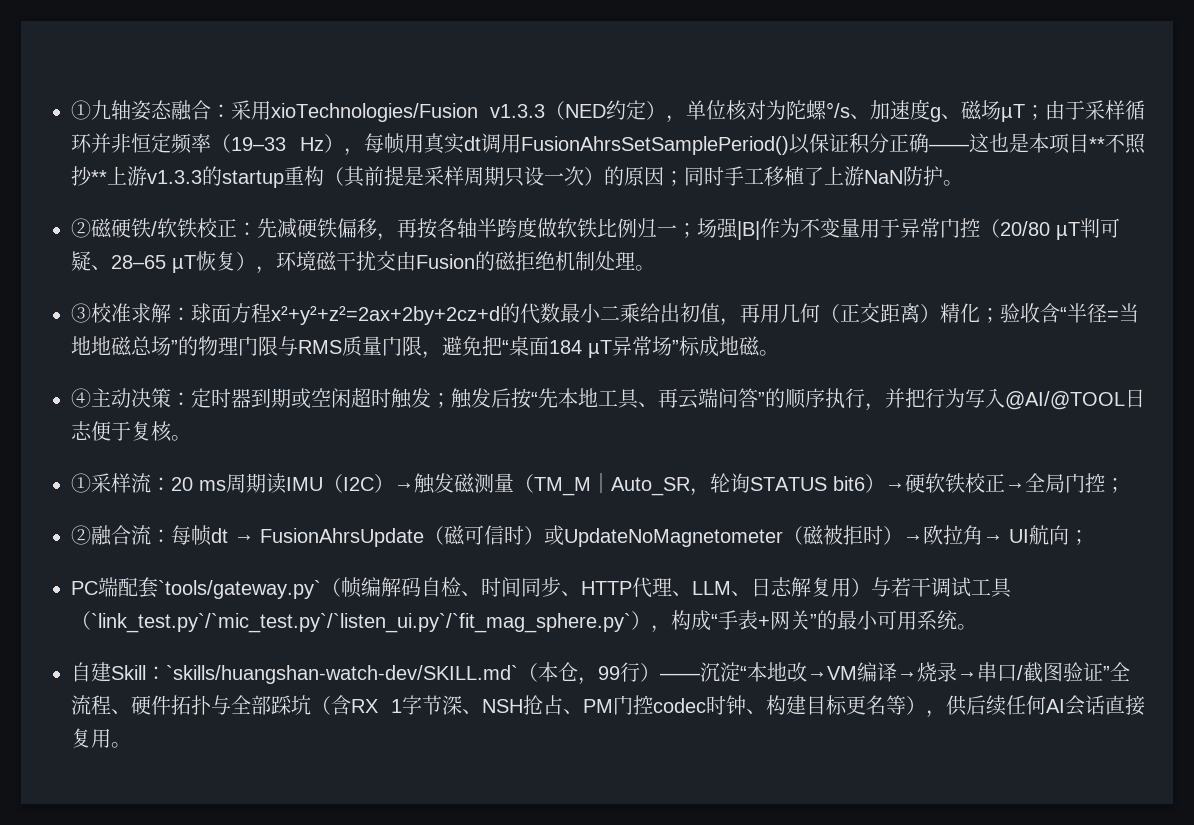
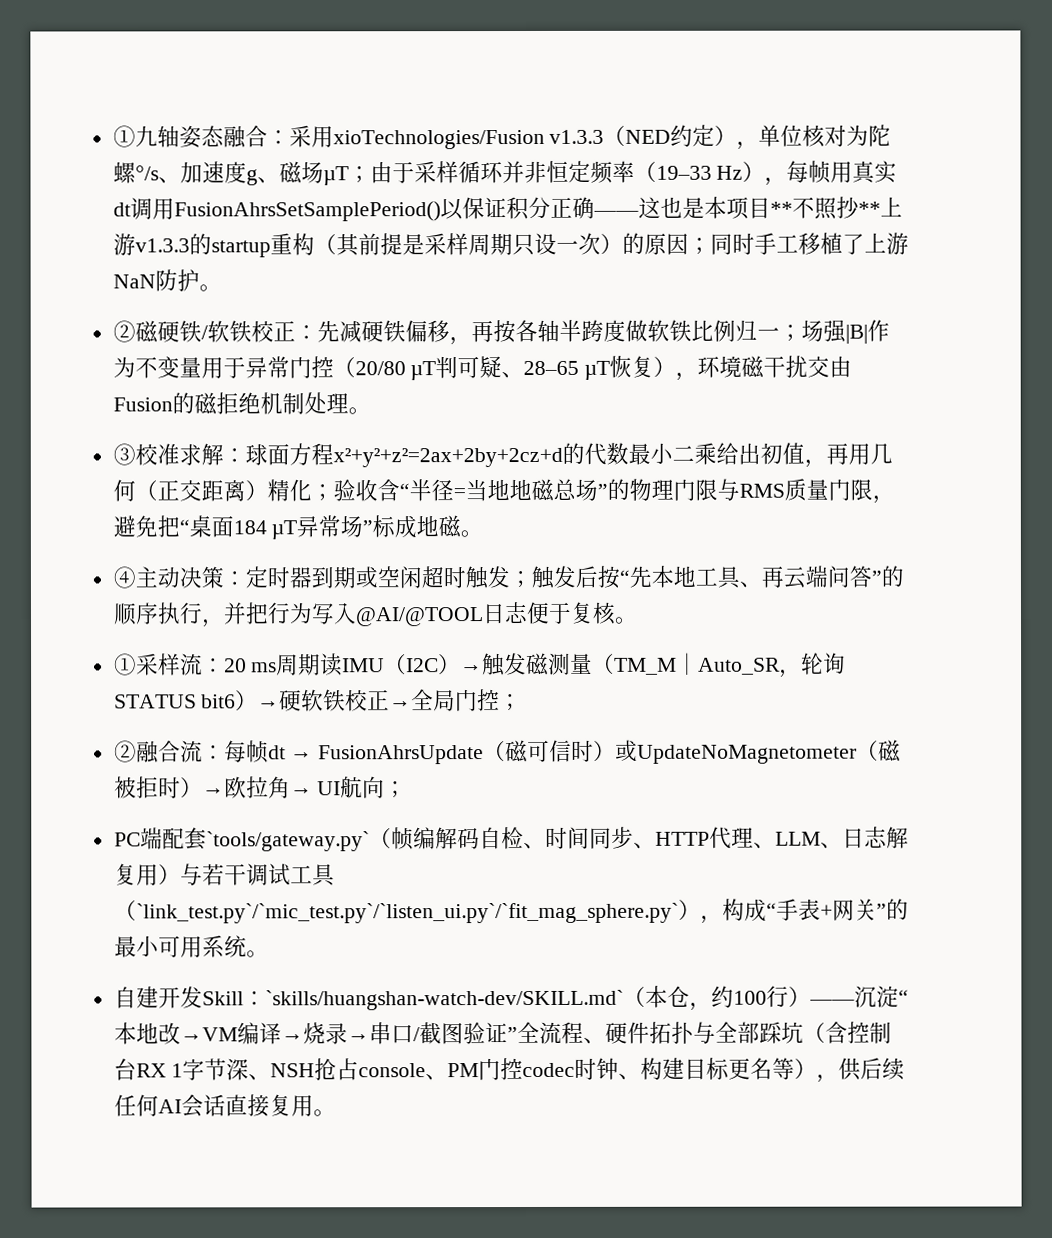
- 自建Skill：`skills/huangshan-watch-dev/SKILL.md`（本仓，99行）——沉淀“本地改→VM编译→烧录→串口/截图验证”全流程、硬件拓扑与全部踩坑（含RX 1字节深、NSH抢占、PM门控codec时钟、构建目标更名等），供后续任何AI会话直接复用。
+ 自建开发Skill：`skills/huangshan-watch-dev/SKILL.md`（本仓，约100行）——沉淀“本地改→VM编译→烧录→串口/截图验证”全流程、硬件拓扑与全部踩坑（含控制台RX 1字节深、NSH抢占console、PM门控codec时钟、构建目标更名等），供后续任何AI会话直接复用。

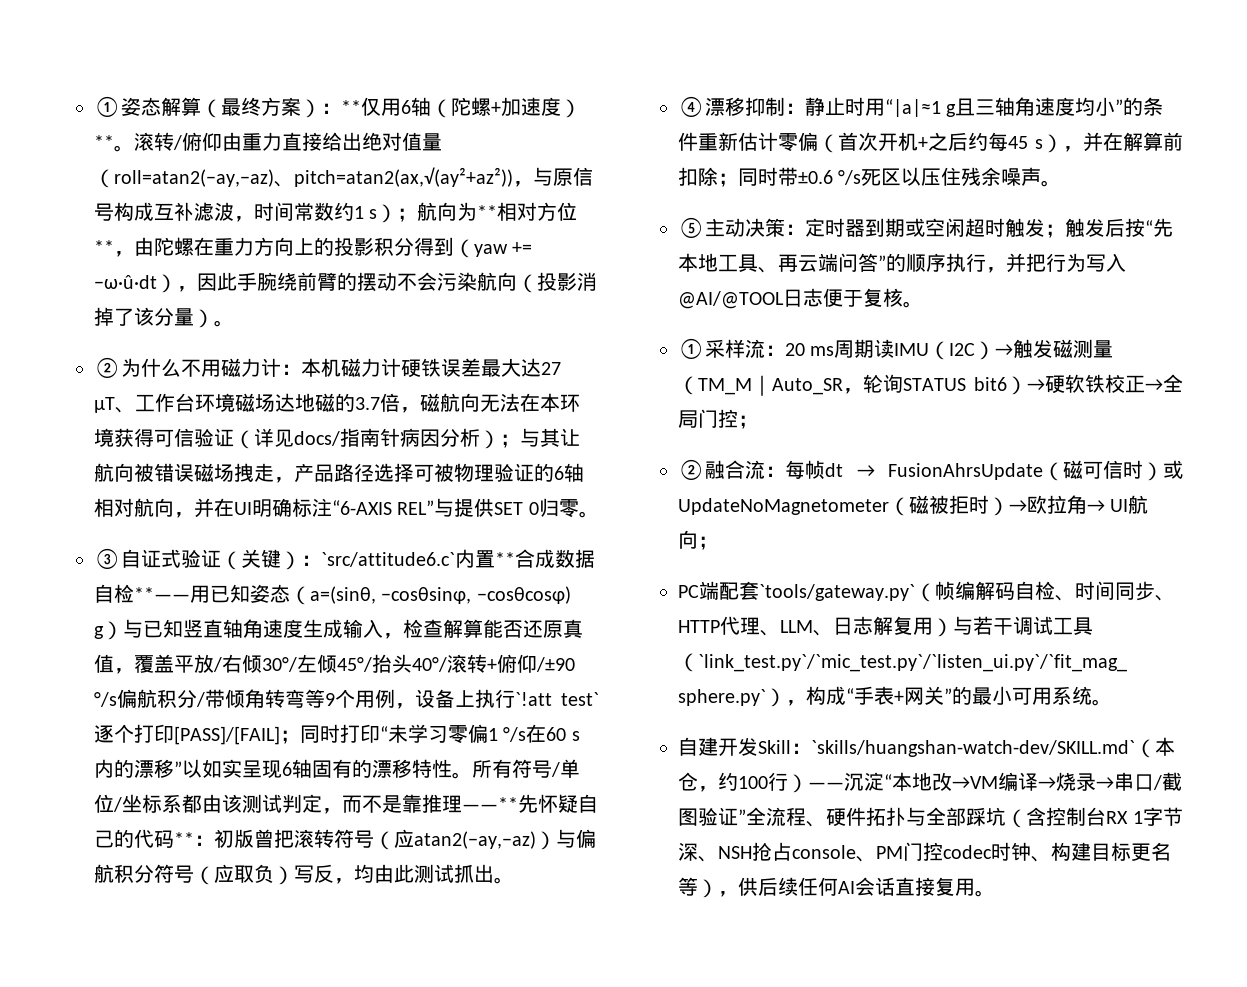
- ①九轴姿态融合：采用xioTechnologies/Fusion v1.3.3（NED约定），单位核对为陀螺°/s、加速度g、磁场µT；由于采样循环并非恒定频率（19–33 Hz），每帧用真实dt调用FusionAhrsSetSamplePeriod()以保证积分正确——这也是本项目**不照抄**上游v1.3.3的startup重构（其前提是采样周期只设一次）的原因；同时手工移植了上游NaN防护。
- ②磁硬铁/软铁校正：先减硬铁偏移，再按各轴半跨度做软铁比例归一；场强|B|作为不变量用于异常门控（20/80 µT判可疑、28–65 µT恢复），环境磁干扰交由Fusion的磁拒绝机制处理。
- ③校准求解：球面方程x²+y²+z²=2ax+2by+2cz+d的代数最小二乘给出初值，再用几何（正交距离）精化；验收含“半径=当地地磁总场”的物理门限与RMS质量门限，避免把“桌面184 µT异常场”标成地磁。
- ④主动决策：定时器到期或空闲超时触发；触发后按“先本地工具、再云端问答”的顺序执行，并把行为写入@AI/@TOOL日志便于复核。
+ ①姿态解算（最终方案）：**仅用6轴（陀螺+加速度）**。滚转/俯仰由重力直接给出绝对值量（roll=atan2(−ay,−az)、pitch=atan2(ax,√(ay²+az²))，与原信号构成互补滤波，时间常数约1 s）；航向为**相对方位**，由陀螺在重力方向上的投影积分得到（yaw += −ω·û·dt），因此手腕绕前臂的摆动不会污染航向（投影消掉了该分量）。
+ ②为什么不用磁力计：本机磁力计硬铁误差最大达27 µT、工作台环境磁场达地磁的3.7倍，磁航向无法在本环境获得可信验证（详见docs/指南针病因分析）；与其让航向被错误磁场拽走，产品路径选择可被物理验证的6轴相对航向，并在UI明确标注“6-AXIS REL”与提供SET 0归零。
+ ③自证式验证（关键）：`src/attitude6.c`内置**合成数据自检**——用已知姿态（a=(sinθ, −cosθsinφ, −cosθcosφ) g）与已知竖直轴角速度生成输入，检查解算能否还原真值，覆盖平放/右倾30°/左倾45°/抬头40°/滚转+俯仰/±90 °/s偏航积分/带倾角转弯等9个用例，设备上执行`!att test`逐个打印[PASS]/[FAIL]；同时打印“未学习零偏1 °/s在60 s内的漂移”以如实呈现6轴固有的漂移特性。所有符号/单位/坐标系都由该测试判定，而不是靠推理——**先怀疑自己的代码**：初版曾把滚转符号（应atan2(−ay,−az)）与偏航积分符号（应取负）写反，均由此测试抓出。
+ ④漂移抑制：静止时用“|a|≈1 g且三轴角速度均小”的条件重新估计零偏（首次开机+之后约每45 s），并在解算前扣除；同时带±0.6 °/s死区以压住残余噪声。
+ ⑤主动决策：定时器到期或空闲超时触发；触发后按“先本地工具、再云端问答”的顺序执行，并把行为写入@AI/@TOOL日志便于复核。

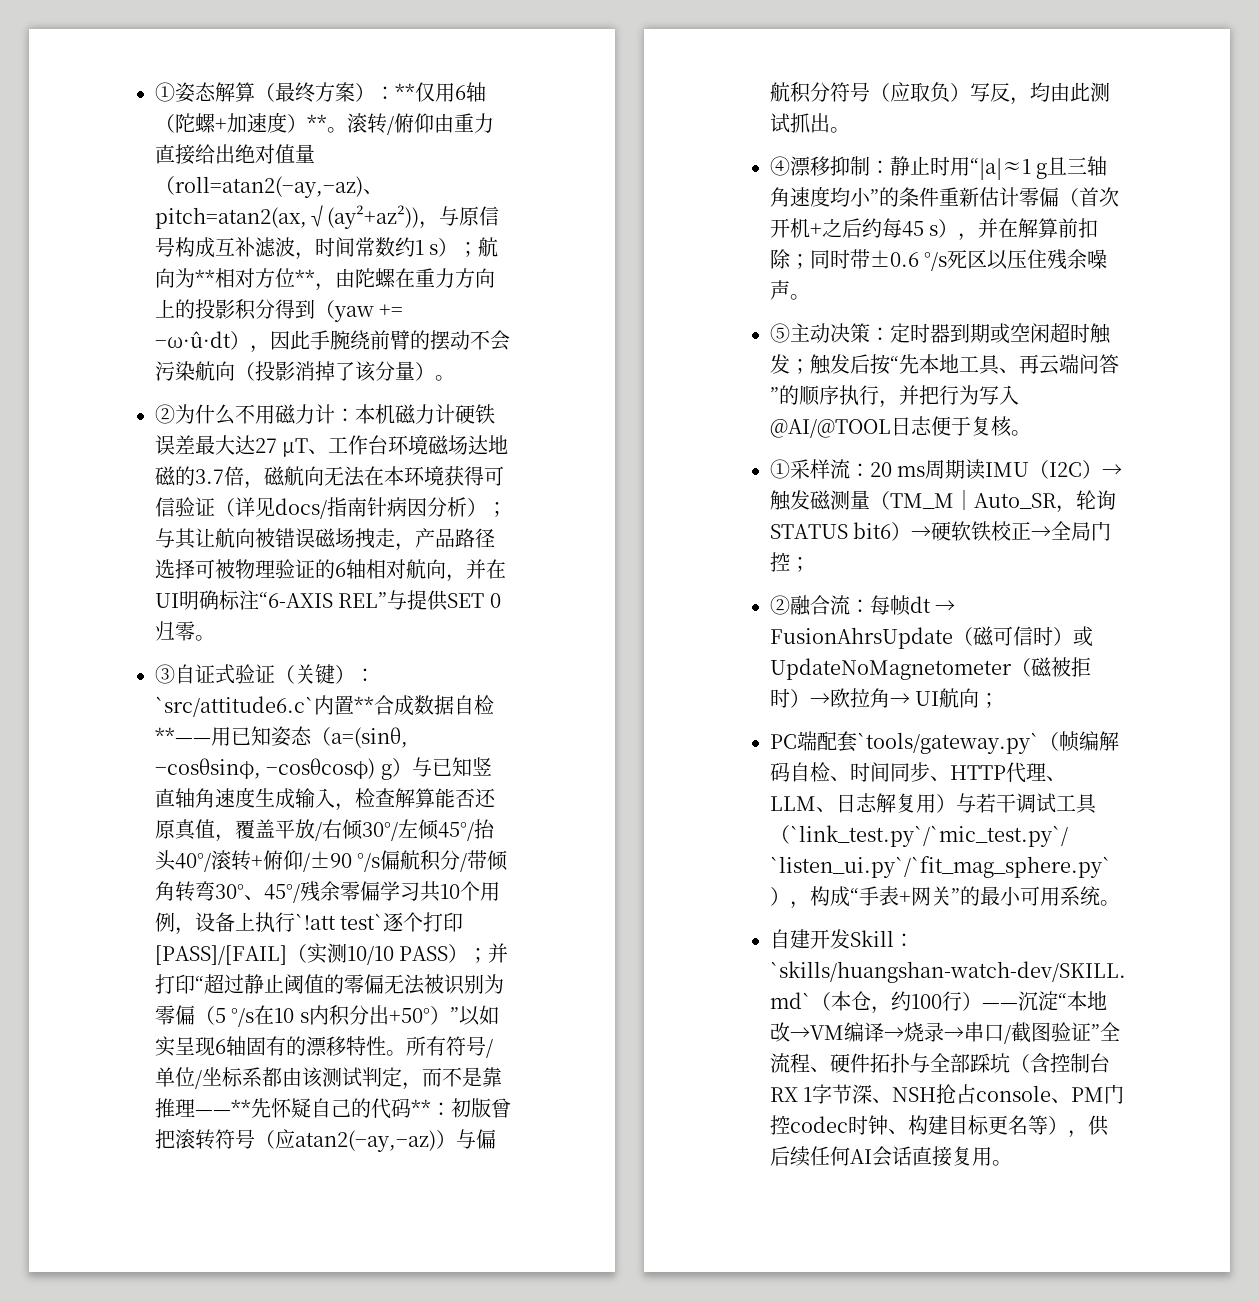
- `src/attitude6.c`内置**合成数据自检**——用已知姿态（a=(sinθ, −cosθsinφ, −cosθcosφ) g）与已知竖直轴角速度生成输入，检查解算能否还原真值，覆盖平放/右倾30°/左倾45°/抬头40°/滚转+俯仰/±90 °/s偏航积分/带倾角转弯等9个用例，设备上执行`!att test`逐个打印[PASS]/[FAIL]；同时打印“未学习零偏1 °/s在60 s内的漂移”以如实呈现6轴固有的漂移特性。
+ `src/attitude6.c`内置**合成数据自检**——用已知姿态（a=(sinθ, −cosθsinφ, −cosθcosφ) g）与已知竖直轴角速度生成输入，检查解算能否还原真值，覆盖平放/右倾30°/左倾45°/抬头40°/滚转+俯仰/±90 °/s偏航积分/带倾角转弯30°、45°/残余零偏学习共10个用例，设备上执行`!att test`逐个打印[PASS]/[FAIL]（实测10/10 PASS）；并打印“超过静止阈值的零偏无法被识别为零偏（5 °/s在10 s内积分出+50°）”以如实呈现6轴固有的漂移特性。

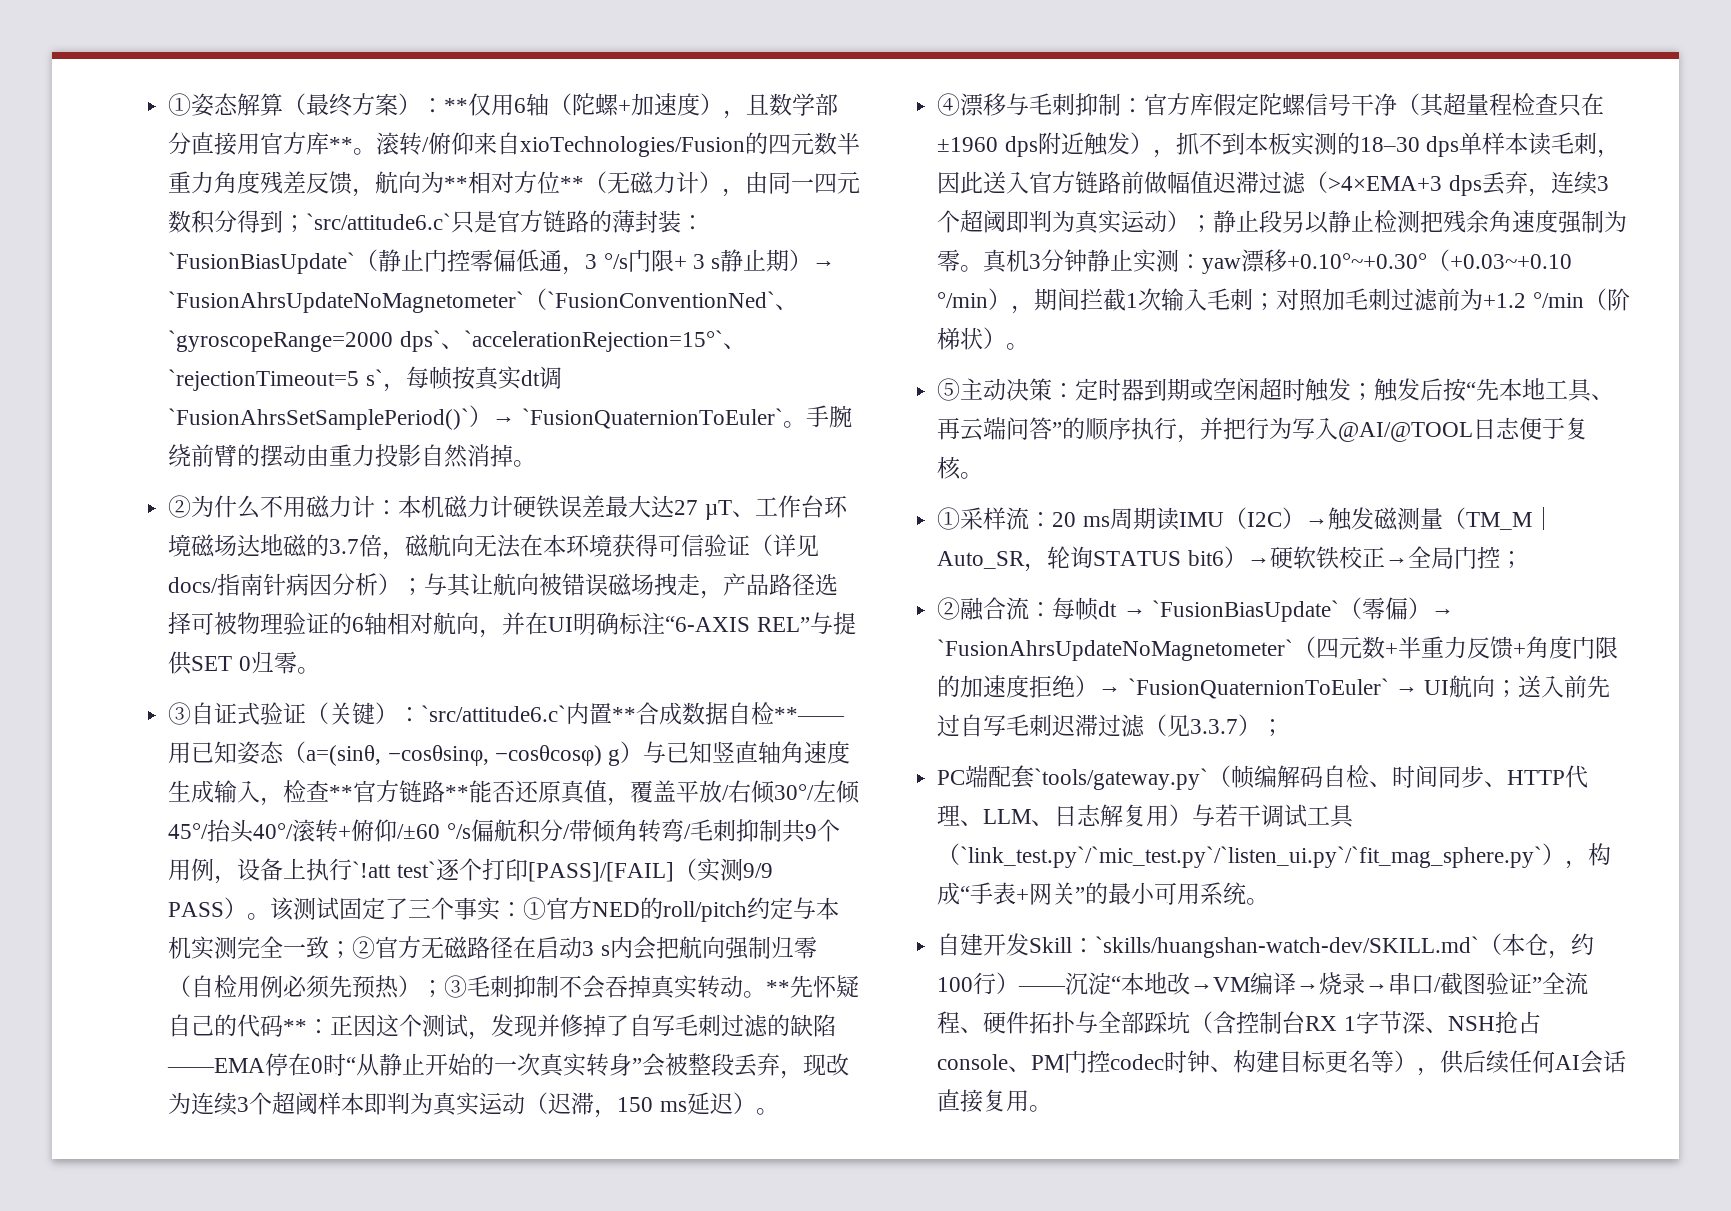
- ①姿态解算（最终方案）：**仅用6轴（陀螺+加速度）**。
+ ①姿态解算（最终方案）：**仅用6轴（陀螺+加速度），且数学部分直接用官方库**。
- 滚转/俯仰由重力直接给出绝对值量（roll=atan2(−ay,−az)、pitch=atan2(ax,√(ay²+az²))，与原信号构成互补滤波，时间常数约1 s）；航向为**相对方位**，由陀螺在重力方向上的投影积分得到（yaw += −ω·û·dt），因此手腕绕前臂的摆动不会污染航向（投影消掉了该分量）。
+ 滚转/俯仰来自xioTechnologies/Fusion的四元数半重力角度残差反馈，航向为**相对方位**（无磁力计），由同一四元数积分得到；`src/attitude6.c`只是官方链路的薄封装：`FusionBiasUpdate`（静止门控零偏低通，3 °/s门限+ 3 s静止期）→ `FusionAhrsUpdateNoMagnetometer`（`FusionConventionNed`、`gyroscopeRange=2000 dps`、`accelerationRejection=15°`、`rejectionTimeout=5 s`，每帧按真实dt调`FusionAhrsSetSamplePeriod()`）→ `FusionQuaternionToEuler`。手腕绕前臂的摆动由重力投影自然消掉。
- `src/attitude6.c`内置**合成数据自检**——用已知姿态（a=(sinθ, −cosθsinφ, −cosθcosφ) g）与已知竖直轴角速度生成输入，检查解算能否还原真值，覆盖平放/右倾30°/左倾45°/抬头40°/滚转+俯仰/±90 °/s偏航积分/带倾角转弯30°、45°/残余零偏学习共10个用例，设备上执行`!att test`逐个打印[PASS]/[FAIL]（实测10/10 PASS）；并打印“超过静止阈值的零偏无法被识别为零偏（5 °/s在10 s内积分出+50°）”以如实呈现6轴固有的漂移特性。所有符号/单位/坐标系都由该测试判定，而不是靠推理——**先怀疑自己的代码**：
+ `src/attitude6.c`内置**合成数据自检**——用已知姿态（a=(sinθ, −cosθsinφ, −cosθcosφ) g）与已知竖直轴角速度生成输入，检查**官方链路**能否还原真值，覆盖平放/右倾30°/左倾45°/抬头40°/滚转+俯仰/±60 °/s偏航积分/带倾角转弯/毛刺抑制共9个用例，设备上执行`!att test`逐个打印[PASS]/[FAIL]（实测9/9 PASS）。该测试固定了三个事实：①官方NED的roll/pitch约定与本机实测完全一致；②官方无磁路径在启动3 s内会把航向强制归零（自检用例必须先预热）；③毛刺抑制不会吞掉真实转动。**先怀疑自己的代码**：
- 初版曾把滚转符号（应atan2(−ay,−az)）与偏航积分符号（应取负）写反，均由此测试抓出。
- ④漂移抑制：静止时用“|a|≈1 g且三轴角速度均小”的条件重新估计零偏（首次开机+之后约每45 s），并在解算前扣除；同时带±0.6 °/s死区以压住残余噪声。
+ 正因这个测试，发现并修掉了自写毛刺过滤的缺陷——EMA停在0时“从静止开始的一次真实转身”会被整段丢弃，现改为连续3个超阈样本即判为真实运动（迟滞，150 ms延迟）。
+ ④漂移与毛刺抑制：官方库假定陀螺信号干净（其超量程检查只在±1960 dps附近触发），抓不到本板实测的18–30 dps单样本读毛刺，因此送入官方链路前做幅值迟滞过滤（>4×EMA+3 dps丢弃，连续3个超阈即判为真实运动）；静止段另以静止检测把残余角速度强制为零。真机3分钟静止实测：yaw漂移+0.10°~+0.30°（+0.03~+0.10 °/min），期间拦截1次输入毛刺；对照加毛刺过滤前为+1.2 °/min（阶梯状）。
- ②融合流：每帧dt → FusionAhrsUpdate（磁可信时）或UpdateNoMagnetometer（磁被拒时）→欧拉角→ UI航向；
+ ②融合流：每帧dt → `FusionBiasUpdate`（零偏）→ `FusionAhrsUpdateNoMagnetometer`（四元数+半重力反馈+角度门限的加速度拒绝）→ `FusionQuaternionToEuler` → UI航向；送入前先过自写毛刺迟滞过滤（见3.3.7）；

